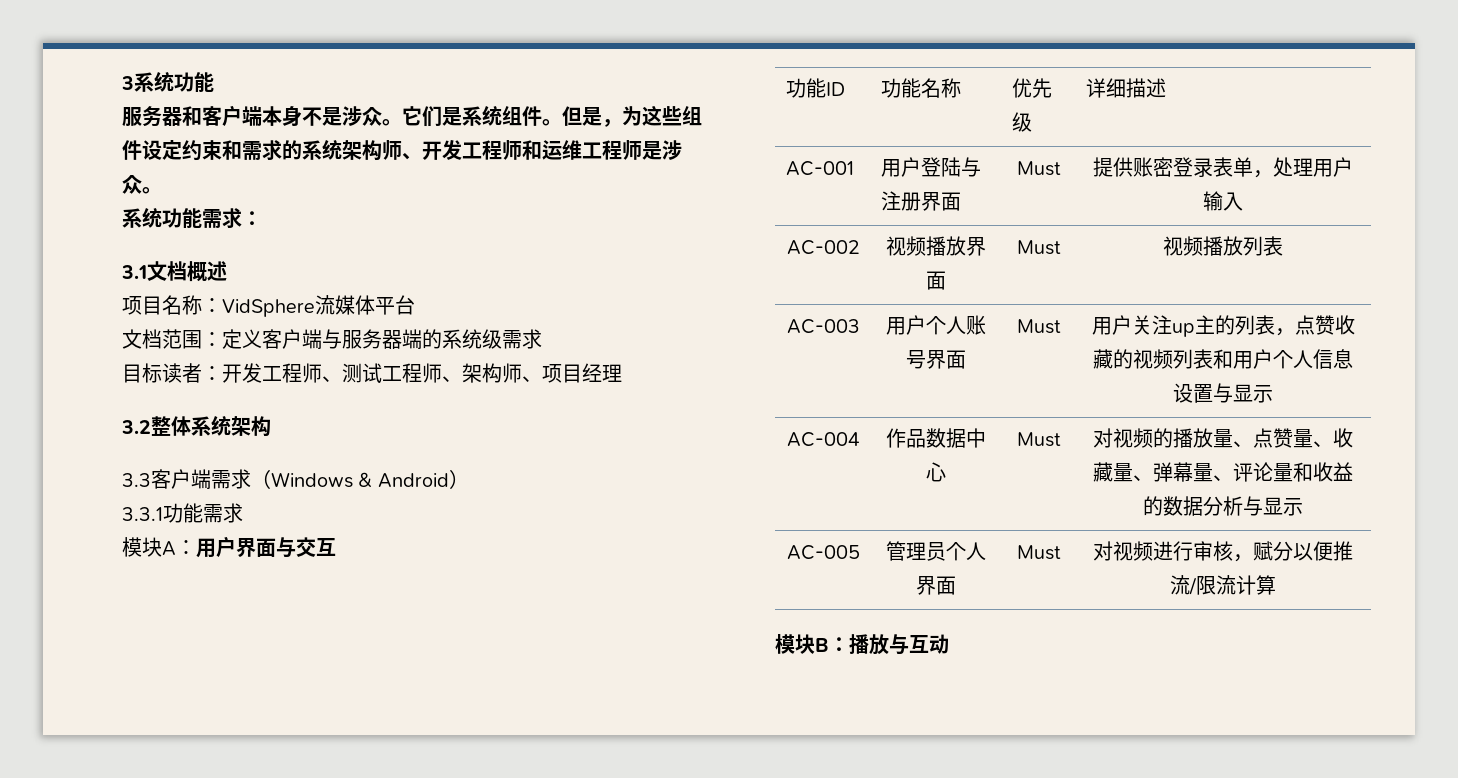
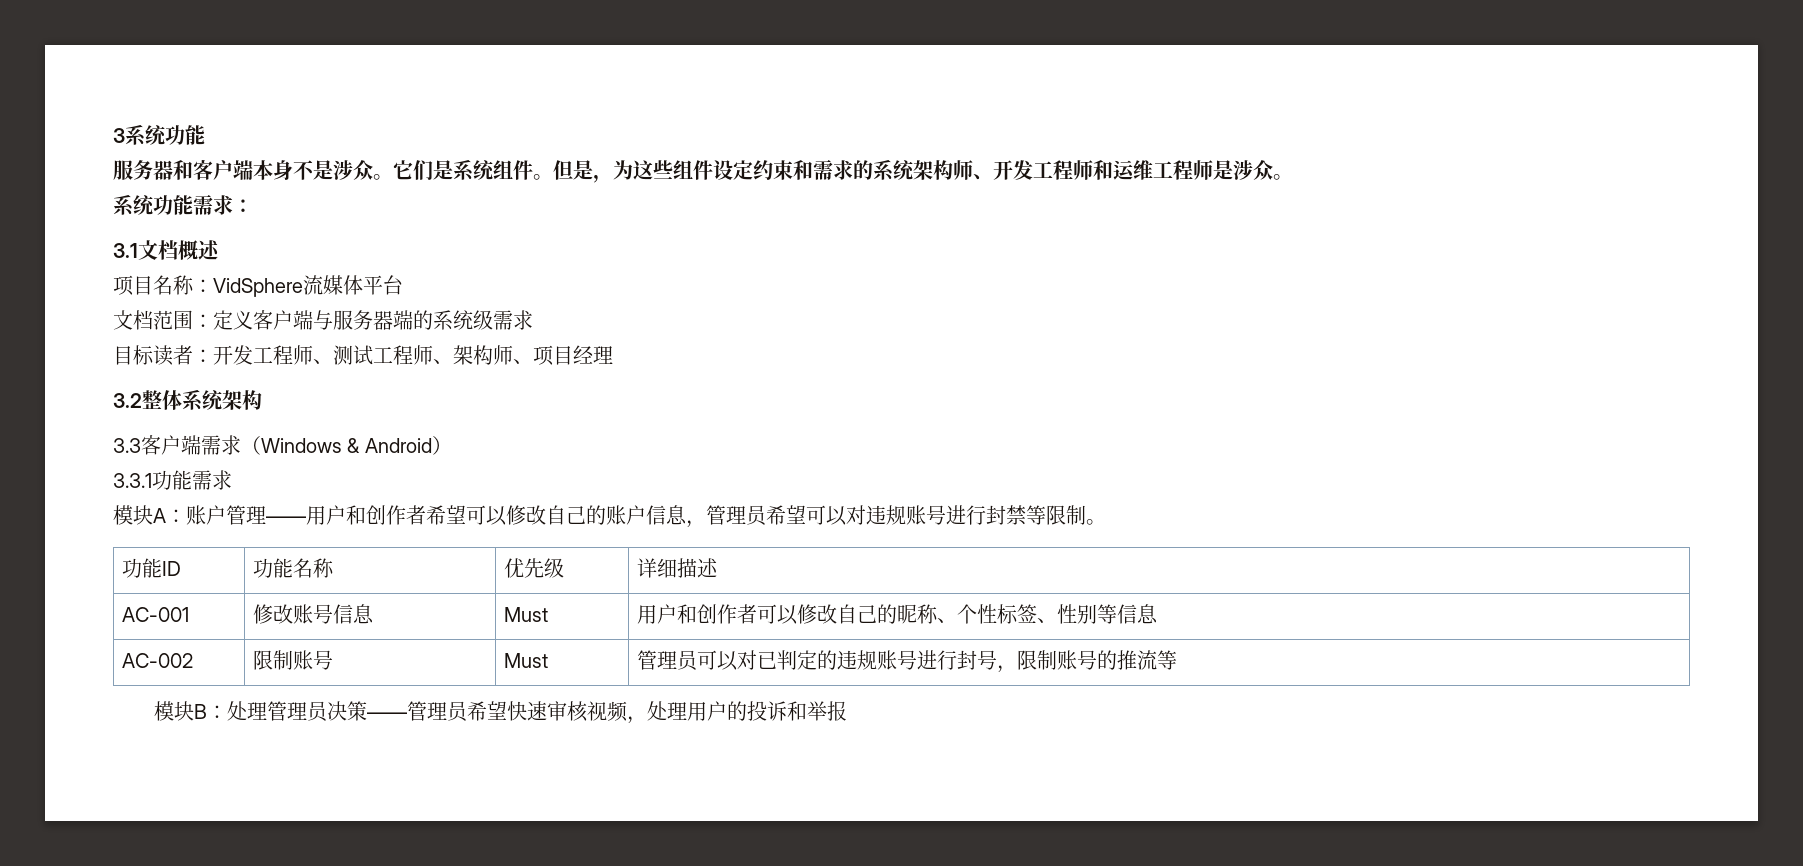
- 模块A：用户界面与交互
+ 模块A：账户管理——用户和创作者希望可以修改自己的账户信息，管理员希望可以对违规账号进行封禁等限制。
- AC-001 | 用户登陆与注册界面 | Must | 提供账密登录表单，处理用户输入
- AC-002 | 视频播放界面 | Must | 视频播放列表
- AC-003 | 用户个人账号界面 | Must | 用户关注up主的列表，点赞收藏的视频列表和用户个人信息设置与显示
- AC-004 | 作品数据中心 | Must | 对视频的播放量、点赞量、收藏量、弹幕量、评论量和收益的数据分析与显示
- AC-005 | 管理员个人界面 | Must | 对视频进行审核，赋分以便推流/限流计算
- 模块B：播放与互动
+ AC-001 | 修改账号信息 | Must | 用户和创作者可以修改自己的昵称、个性标签、性别等信息
+ AC-002 | 限制账号 | Must | 管理员可以对已判定的违规账号进行封号，限制账号的推流等
+ 模块B：处理管理员决策——管理员希望快速审核视频，处理用户的投诉和举报

